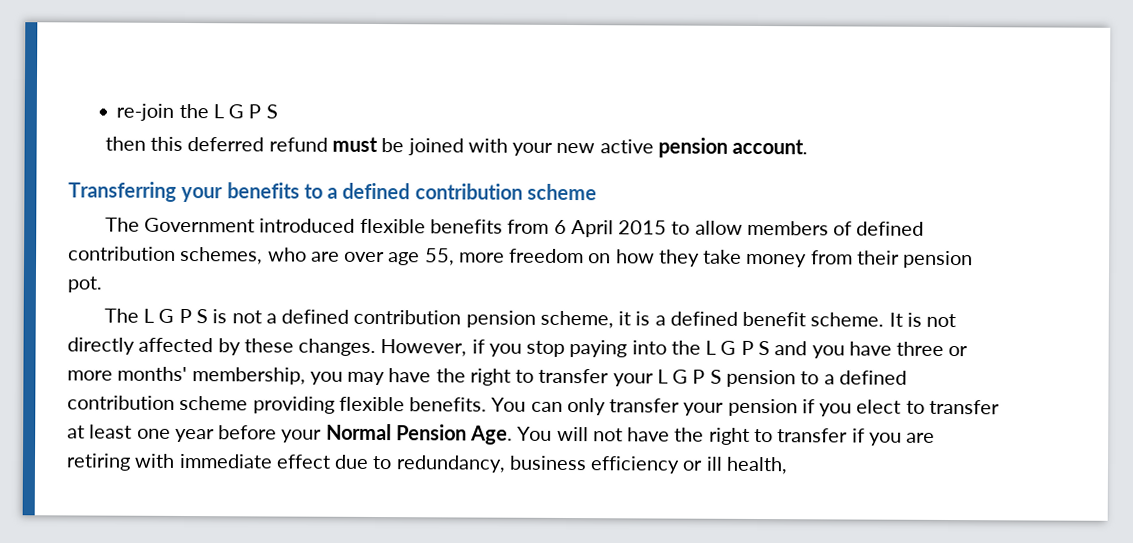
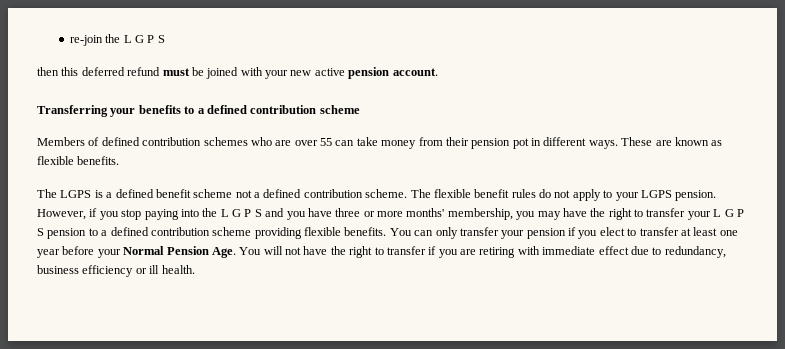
- The Government introduced flexible benefits from 6 April 2015 to allow members of defined contribution schemes, who are over age 55, more freedom on how they take money from their pension pot.
- The L G P S is not a defined contribution pension scheme, it is a defined benefit scheme. It is not directly affected by these changes.
+ Members of defined contribution schemes who are over 55 can take money from their pension pot in different ways. These are known as flexible benefits.
+ The LGPS is a defined benefit scheme not a defined contribution scheme. The flexible benefit rules do not apply to your LGPS pension.
- You can only transfer your pension if you elect to transfer at least one year before your Normal Pension Age. You will not have the right to transfer if you are retiring with immediate effect due to redundancy, business efficiency or ill health,
+ You can only transfer your pension if you elect to transfer at least one year before your Normal Pension Age. You will not have the right to transfer if you are retiring with immediate effect due to redundancy, business efficiency or ill health.

